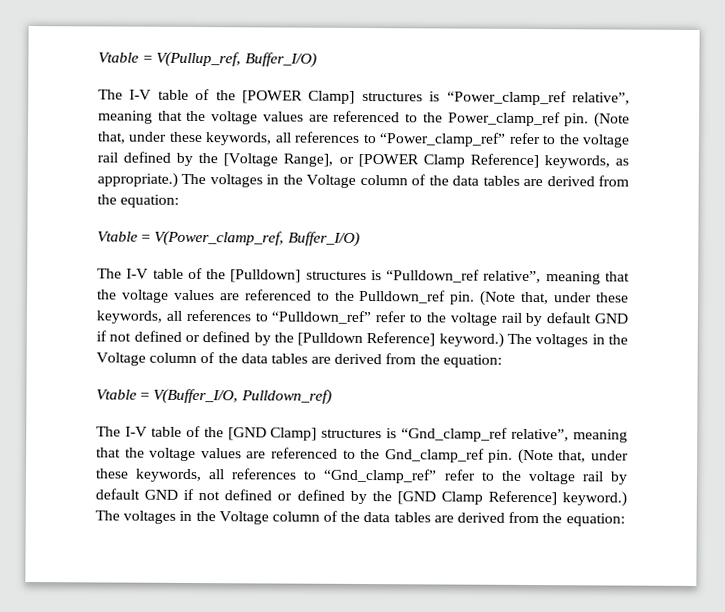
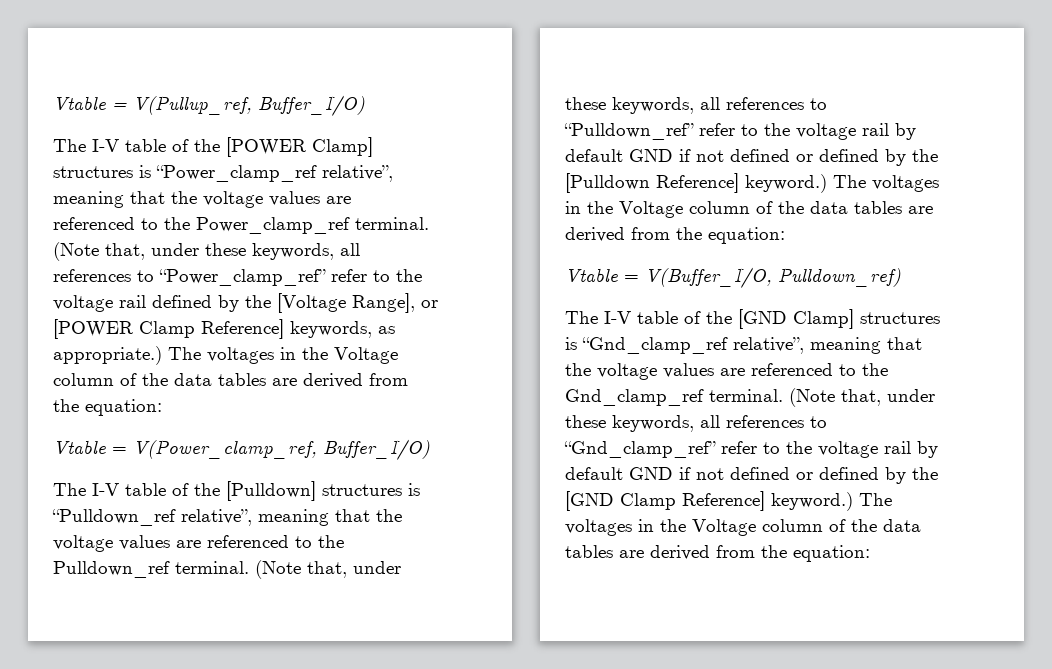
- The I-V table of the [POWER Clamp] structures is “Power_clamp_ref relative”, meaning that the voltage values are referenced to the Power_clamp_ref pin.
+ The I-V table of the [POWER Clamp] structures is “Power_clamp_ref relative”, meaning that the voltage values are referenced to the Power_clamp_ref terminal.
- The I-V table of the [Pulldown] structures is “Pulldown_ref relative”, meaning that the voltage values are referenced to the Pulldown_ref pin.
+ The I-V table of the [Pulldown] structures is “Pulldown_ref relative”, meaning that the voltage values are referenced to the Pulldown_ref terminal.
- The I-V table of the [GND Clamp] structures is “Gnd_clamp_ref relative”, meaning that the voltage values are referenced to the Gnd_clamp_ref pin.
+ The I-V table of the [GND Clamp] structures is “Gnd_clamp_ref relative”, meaning that the voltage values are referenced to the Gnd_clamp_ref terminal.

